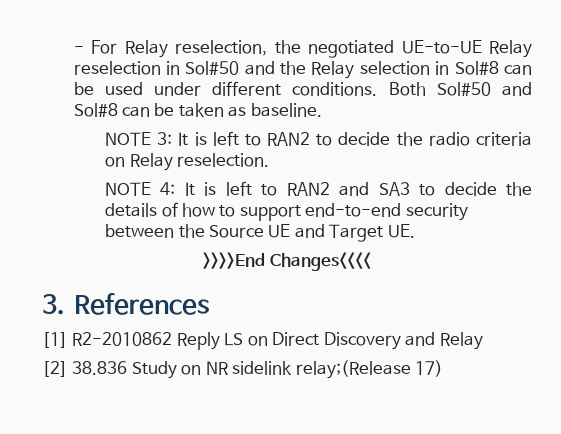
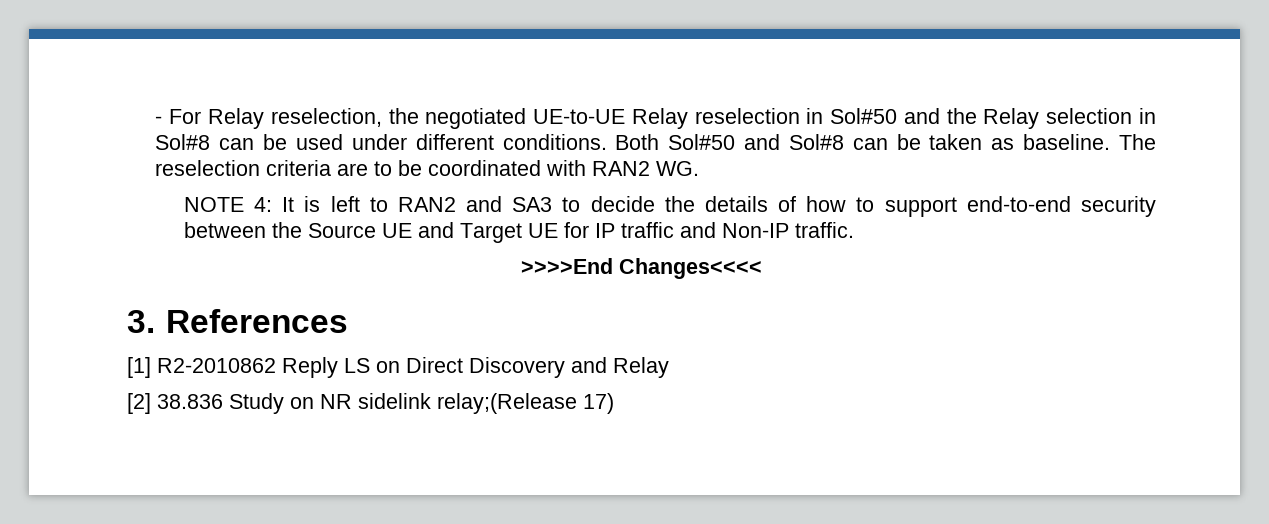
- Both Sol#50 and Sol#8 can be taken as baseline.
- NOTE 3: It is left to RAN2 to decide the radio criteria on Relay reselection.
+ Both Sol#50 and Sol#8 can be taken as baseline. The reselection criteria are to be coordinated with RAN2 WG.
- NOTE 4: It is left to RAN2 and SA3 to decide the details of how to support end-to-end security between the Source UE and Target UE.
+ NOTE 4: It is left to RAN2 and SA3 to decide the details of how to support end-to-end security between the Source UE and Target UE for IP traffic and Non-IP traffic.

